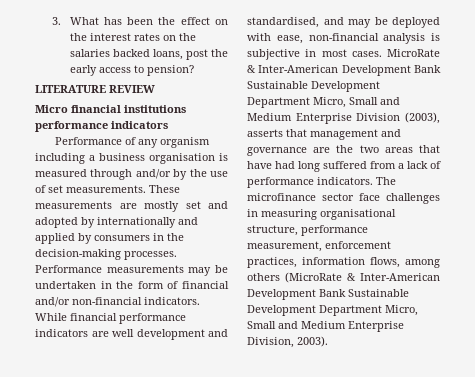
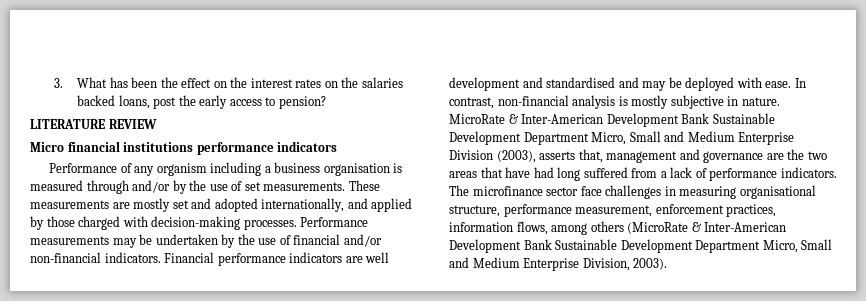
- These measurements are mostly set and adopted by internationally and applied by consumers in the decision-making processes.
+ These measurements are mostly set and adopted internationally, and applied by those charged with decision-making processes.
- Performance measurements may be undertaken in the form of financial and/or non-financial indicators.
+ Performance measurements may be undertaken by the use of financial and/or non-financial indicators.
- While financial performance indicators are well development and standardised, and may be deployed with ease, non-financial analysis is subjective in most cases.
+ Financial performance indicators are well development and standardised and may be deployed with ease. In contrast, non-financial analysis is mostly subjective in nature.
- MicroRate & Inter-American Development Bank Sustainable Development Department Micro, Small and Medium Enterprise Division (2003), asserts that management and governance are the two areas that have had long suffered from a lack of performance indicators.
+ MicroRate & Inter-American Development Bank Sustainable Development Department Micro, Small and Medium Enterprise Division (2003), asserts that, management and governance are the two areas that have had long suffered from a lack of performance indicators.

